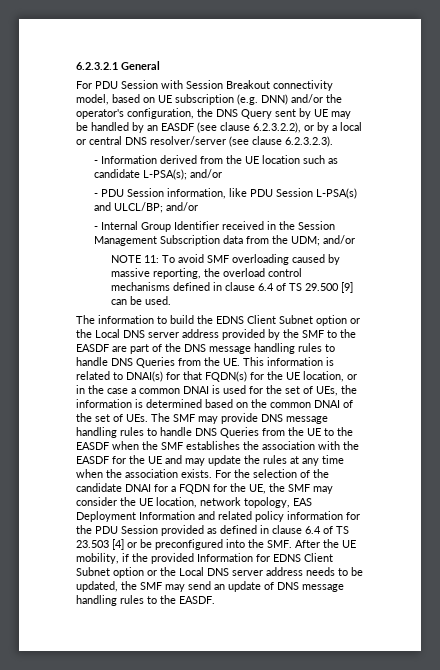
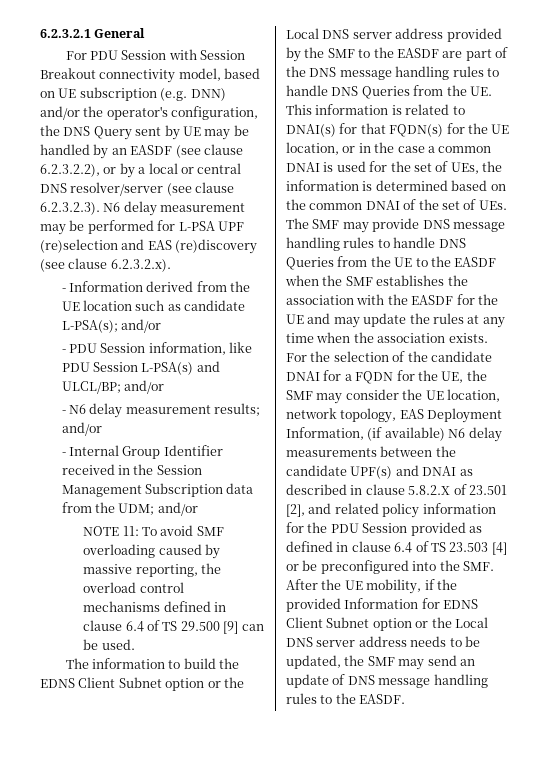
- For PDU Session with Session Breakout connectivity model, based on UE subscription (e.g. DNN) and/or the operator's configuration, the DNS Query sent by UE may be handled by an EASDF (see clause 6.2.3.2.2), or by a local or central DNS resolver/server (see clause 6.2.3.2.3).
+ For PDU Session with Session Breakout connectivity model, based on UE subscription (e.g. DNN) and/or the operator's configuration, the DNS Query sent by UE may be handled by an EASDF (see clause 6.2.3.2.2), or by a local or central DNS resolver/server (see clause 6.2.3.2.3). N6 delay measurement may be performed for L-PSA UPF (re)selection and EAS (re)discovery (see clause 6.2.3.2.x).
+ - N6 delay measurement results; and/or
- For the selection of the candidate DNAI for a FQDN for the UE, the SMF may consider the UE location, network topology, EAS Deployment Information and related policy information for the PDU Session provided as defined in clause 6.4 of TS 23.503 [4] or be preconfigured into the SMF. After the UE mobility, if the provided Information for EDNS Client Subnet option or the Local DNS server address needs to be updated, the SMF may send an update of DNS message handling rules to the EASDF.
+ For the selection of the candidate DNAI for a FQDN for the UE, the SMF may consider the UE location, network topology, EAS Deployment Information, (if available) N6 delay measurements between the candidate UPF(s) and DNAI as described in clause 5.8.2.X of 23.501 [2], and related policy information for the PDU Session provided as defined in clause 6.4 of TS 23.503 [4] or be preconfigured into the SMF. After the UE mobility, if the provided Information for EDNS Client Subnet option or the Local DNS server address needs to be updated, the SMF may send an update of DNS message handling rules to the EASDF.

